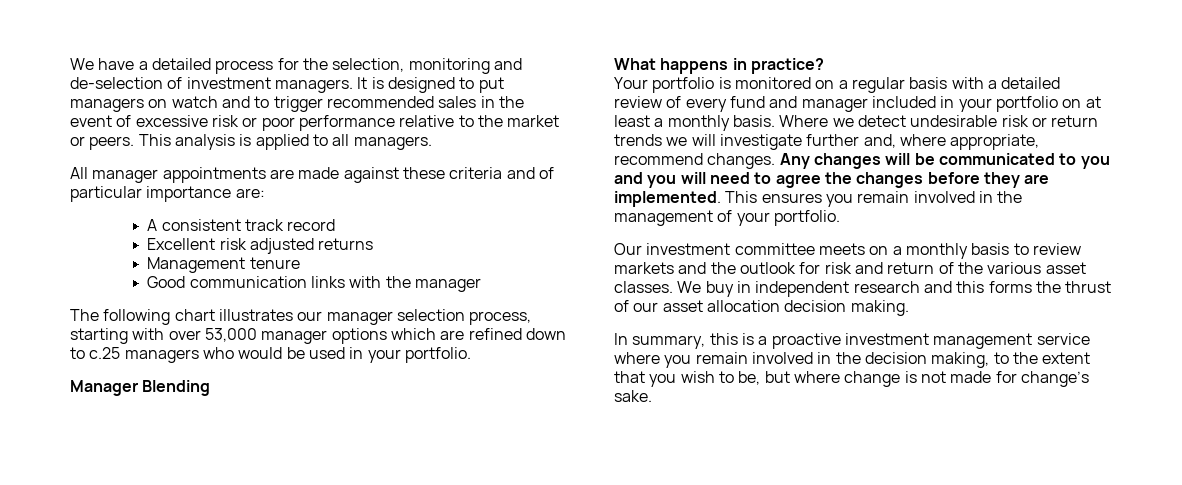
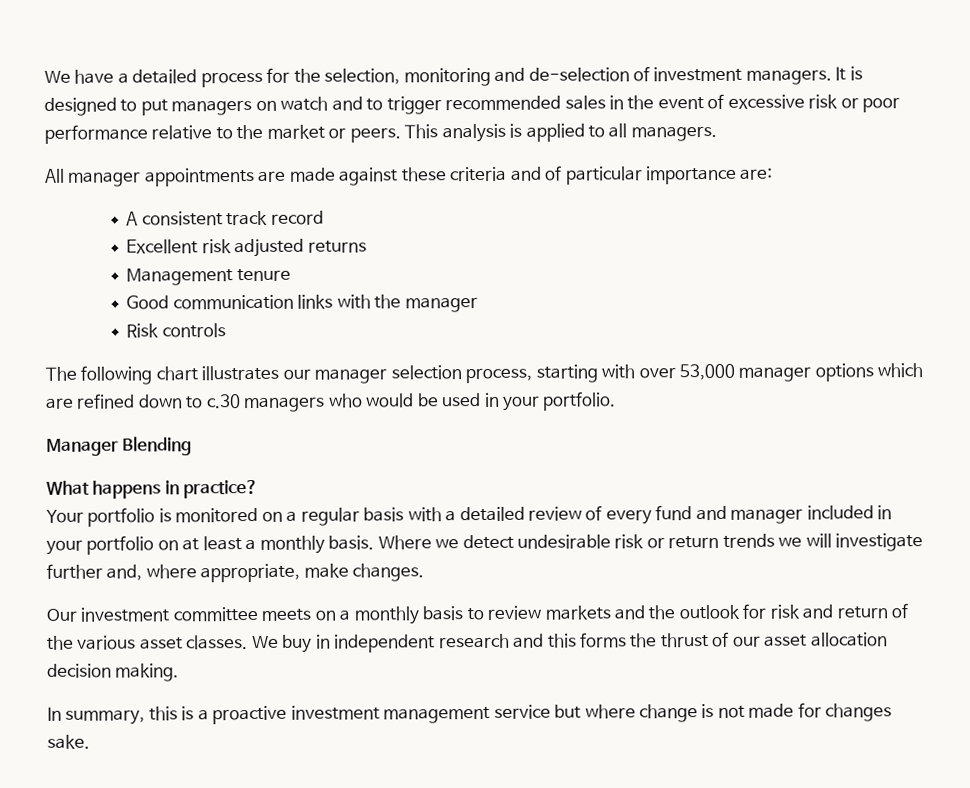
+ Risk controls
- The following chart illustrates our manager selection process, starting with over 53,000 manager options which are refined down to c.25 managers who would be used in your portfolio.
+ The following chart illustrates our manager selection process, starting with over 53,000 manager options which are refined down to c.30 managers who would be used in your portfolio.
- Where we detect undesirable risk or return trends we will investigate further and, where appropriate, recommend changes. Any changes will be communicated to you and you will need to agree the changes before they are implemented. This ensures you remain involved in the management of your portfolio.
+ Where we detect undesirable risk or return trends we will investigate further and, where appropriate, make changes.
- In summary, this is a proactive investment management service where you remain involved in the decision making, to the extent that you wish to be, but where change is not made for change’s sake.
+ In summary, this is a proactive investment management service but where change is not made for changes sake.

